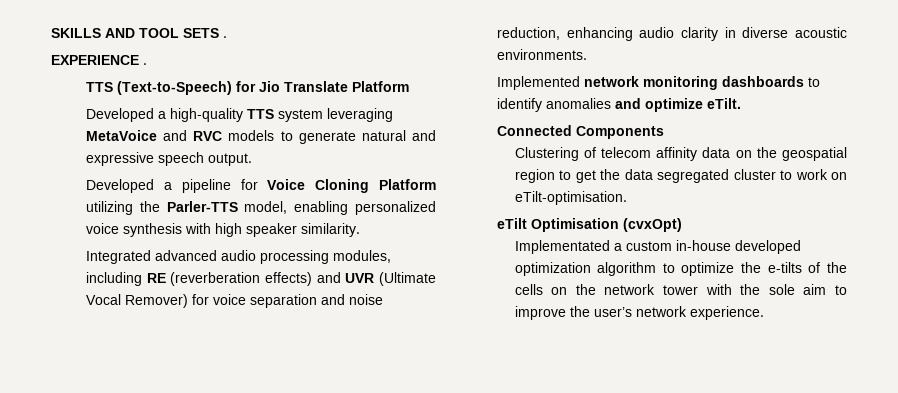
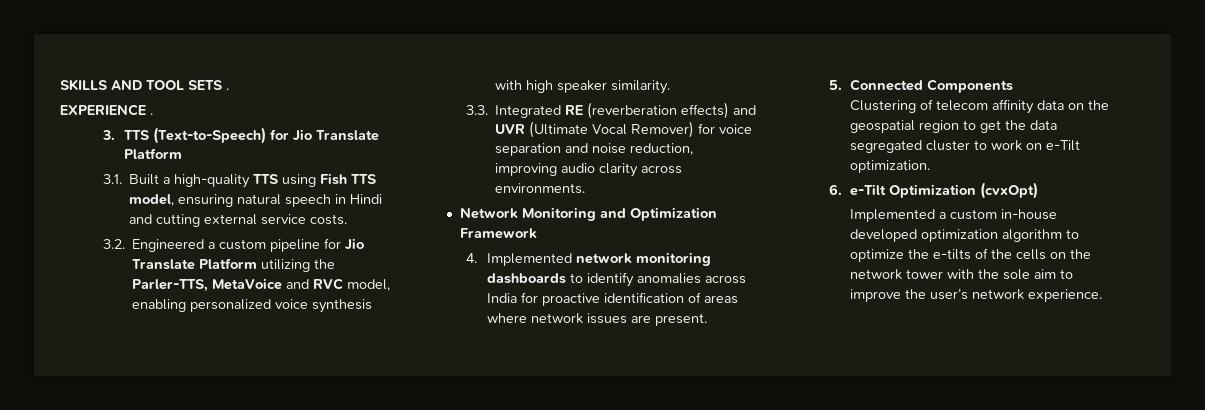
- TTS (Text-to-Speech) for Jio Translate Platform
+ 3. TTS (Text-to-Speech) for Jio Translate Platform
- Developed a high-quality TTS system leveraging MetaVoice and RVC models to generate natural and expressive speech output.
- Developed a pipeline for Voice Cloning Platform utilizing the Parler-TTS model, enabling personalized voice synthesis with high speaker similarity.
+ 3.1. Built a high-quality TTS using Fish TTS model, ensuring natural speech in Hindi and cutting external service costs.
+ 3.2. Engineered a custom pipeline for Jio Translate Platform utilizing the Parler-TTS, MetaVoice and RVC model, enabling personalized voice synthesis with high speaker similarity.
- Integrated advanced audio processing modules, including RE (reverberation effects) and UVR (Ultimate Vocal Remover) for voice separation and noise reduction, enhancing audio clarity in diverse acoustic environments.
- Implemented network monitoring dashboards to identify anomalies and optimize eTilt.
- Connected Components
+ 3.3. Integrated RE (reverberation effects) and UVR (Ultimate Vocal Remover) for voice separation and noise reduction, improving audio clarity across environments.
+ Network Monitoring and Optimization Framework
+ 4. Implemented network monitoring dashboards to identify anomalies across India for proactive identification of areas where network issues are present.
+ 5. Connected Components
- Clustering of telecom affinity data on the geospatial region to get the data segregated cluster to work on eTilt-optimisation.
- eTilt Optimisation (cvxOpt)
+ Clustering of telecom affinity data on the geospatial region to get the data segregated cluster to work on e-Tilt optimization.
+ 6. e-Tilt Optimization (cvxOpt)
- Implementated a custom in-house developed optimization algorithm to optimize the e-tilts of the cells on the network tower with the sole aim to improve the user’s network experience.
+ Implemented a custom in-house developed optimization algorithm to optimize the e-tilts of the cells on the network tower with the sole aim to improve the user’s network experience.

